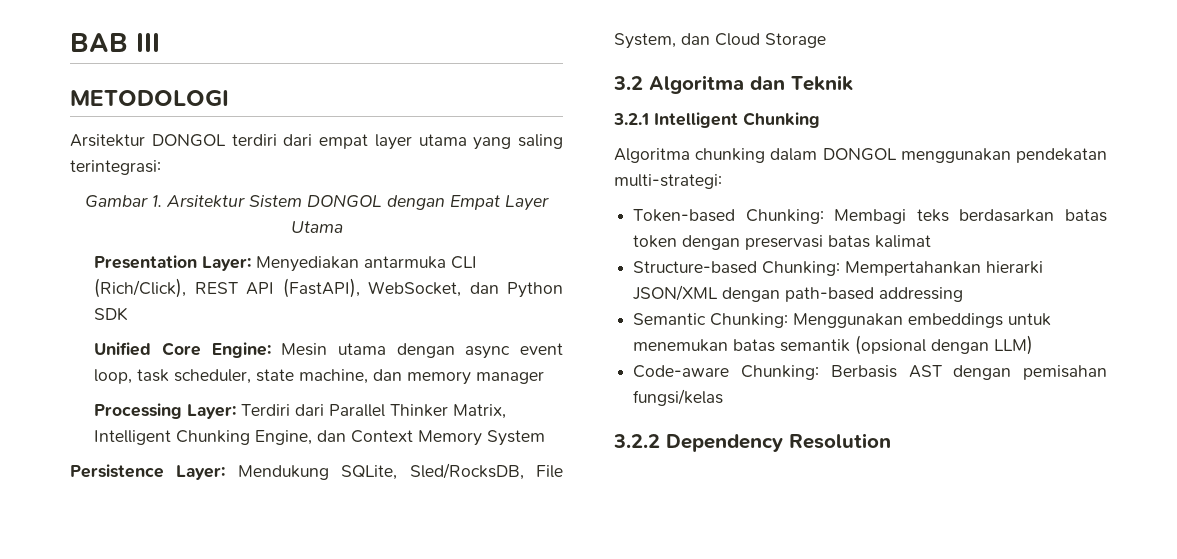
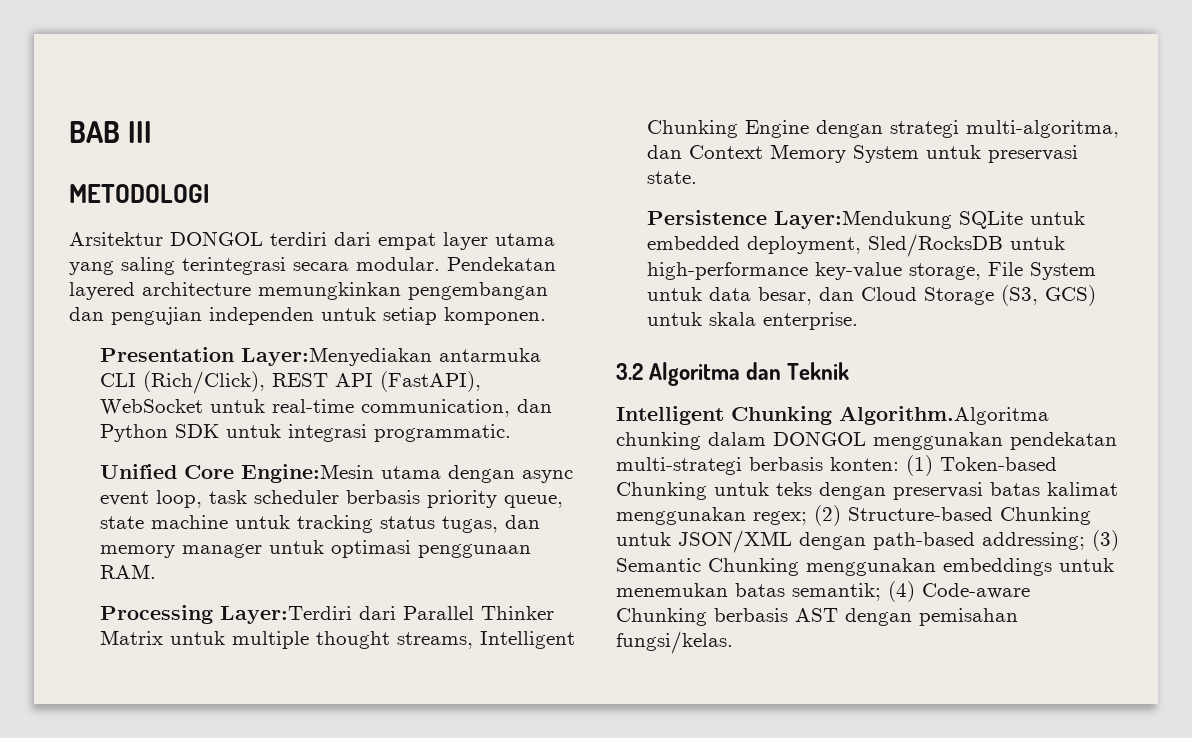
- Arsitektur DONGOL terdiri dari empat layer utama yang saling terintegrasi:
- Gambar 1. Arsitektur Sistem DONGOL dengan Empat Layer Utama
+ Arsitektur DONGOL terdiri dari empat layer utama yang saling terintegrasi secara modular. Pendekatan layered architecture memungkinkan pengembangan dan pengujian independen untuk setiap komponen.
- Presentation Layer: Menyediakan antarmuka CLI (Rich/Click), REST API (FastAPI), WebSocket, dan Python SDK
+ Presentation Layer:Menyediakan antarmuka CLI (Rich/Click), REST API (FastAPI), WebSocket untuk real-time communication, dan Python SDK untuk integrasi programmatic.
- Unified Core Engine: Mesin utama dengan async event loop, task scheduler, state machine, dan memory manager
+ Unified Core Engine:Mesin utama dengan async event loop, task scheduler berbasis priority queue, state machine untuk tracking status tugas, dan memory manager untuk optimasi penggunaan RAM.
- Processing Layer: Terdiri dari Parallel Thinker Matrix, Intelligent Chunking Engine, dan Context Memory System
- Persistence Layer: Mendukung SQLite, Sled/RocksDB, File System, dan Cloud Storage
+ Processing Layer:Terdiri dari Parallel Thinker Matrix untuk multiple thought streams, Intelligent Chunking Engine dengan strategi multi-algoritma, dan Context Memory System untuk preservasi state.
+ Persistence Layer:Mendukung SQLite untuk embedded deployment, Sled/RocksDB untuk high-performance key-value storage, File System untuk data besar, dan Cloud Storage (S3, GCS) untuk skala enterprise.
- 3.2.1 Intelligent Chunking
- Algoritma chunking dalam DONGOL menggunakan pendekatan multi-strategi:
- Token-based Chunking: Membagi teks berdasarkan batas token dengan preservasi batas kalimat
- Structure-based Chunking: Mempertahankan hierarki JSON/XML dengan path-based addressing
- Semantic Chunking: Menggunakan embeddings untuk menemukan batas semantik (opsional dengan LLM)
- Code-aware Chunking: Berbasis AST dengan pemisahan fungsi/kelas
- 3.2.2 Dependency Resolution
+ Intelligent Chunking Algorithm.Algoritma chunking dalam DONGOL menggunakan pendekatan multi-strategi berbasis konten: (1) Token-based Chunking untuk teks dengan preservasi batas kalimat menggunakan regex; (2) Structure-based Chunking untuk JSON/XML dengan path-based addressing; (3) Semantic Chunking menggunakan embeddings untuk menemukan batas semantik; (4) Code-aware Chunking berbasis AST dengan pemisahan fungsi/kelas.

